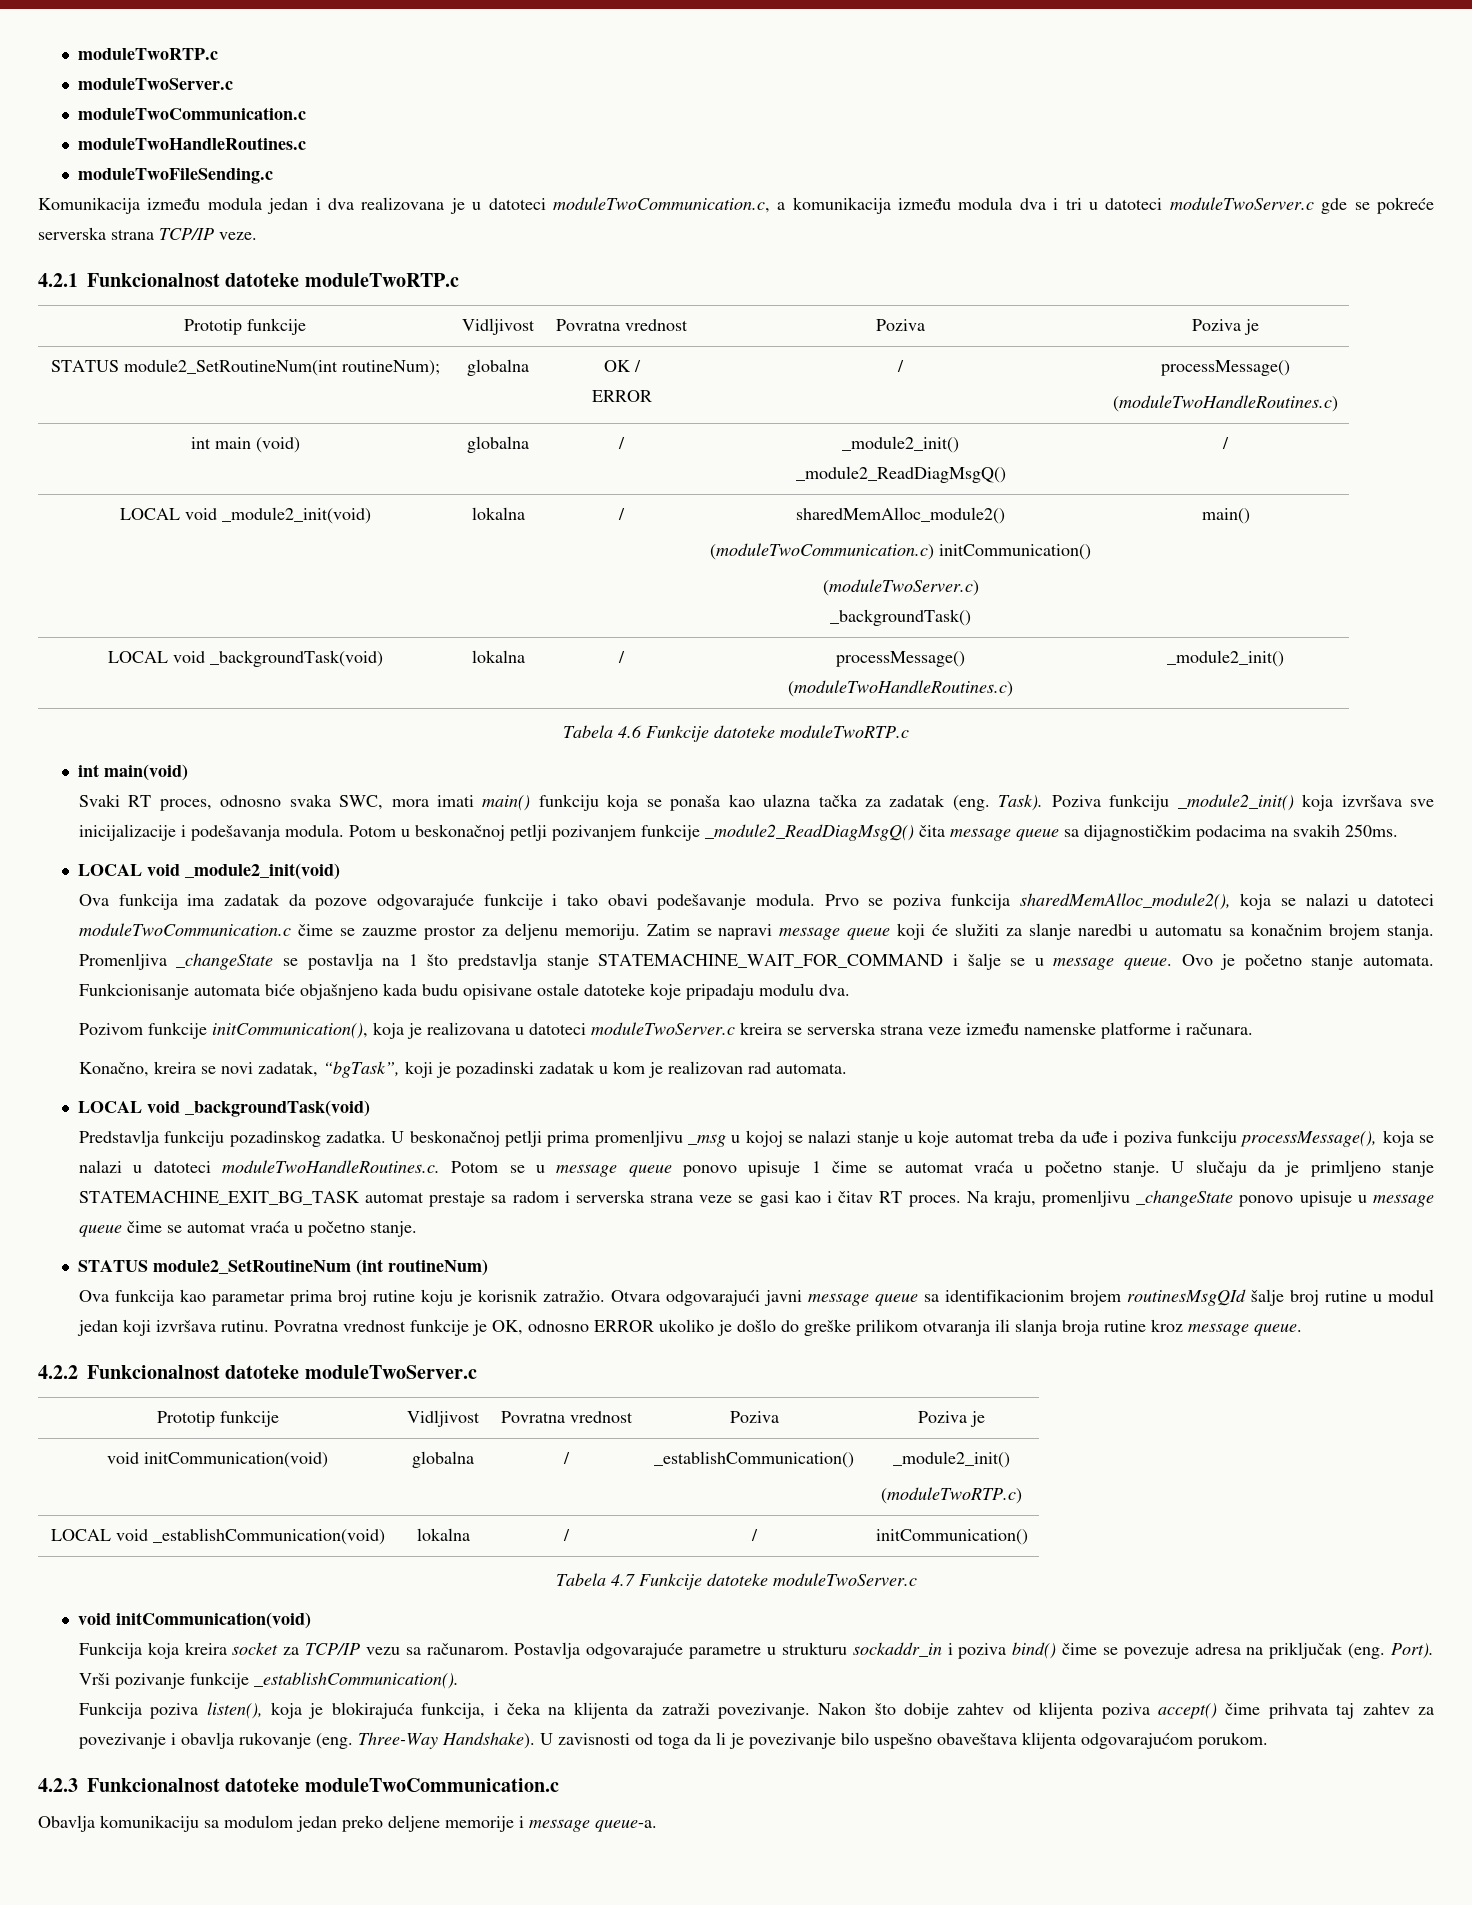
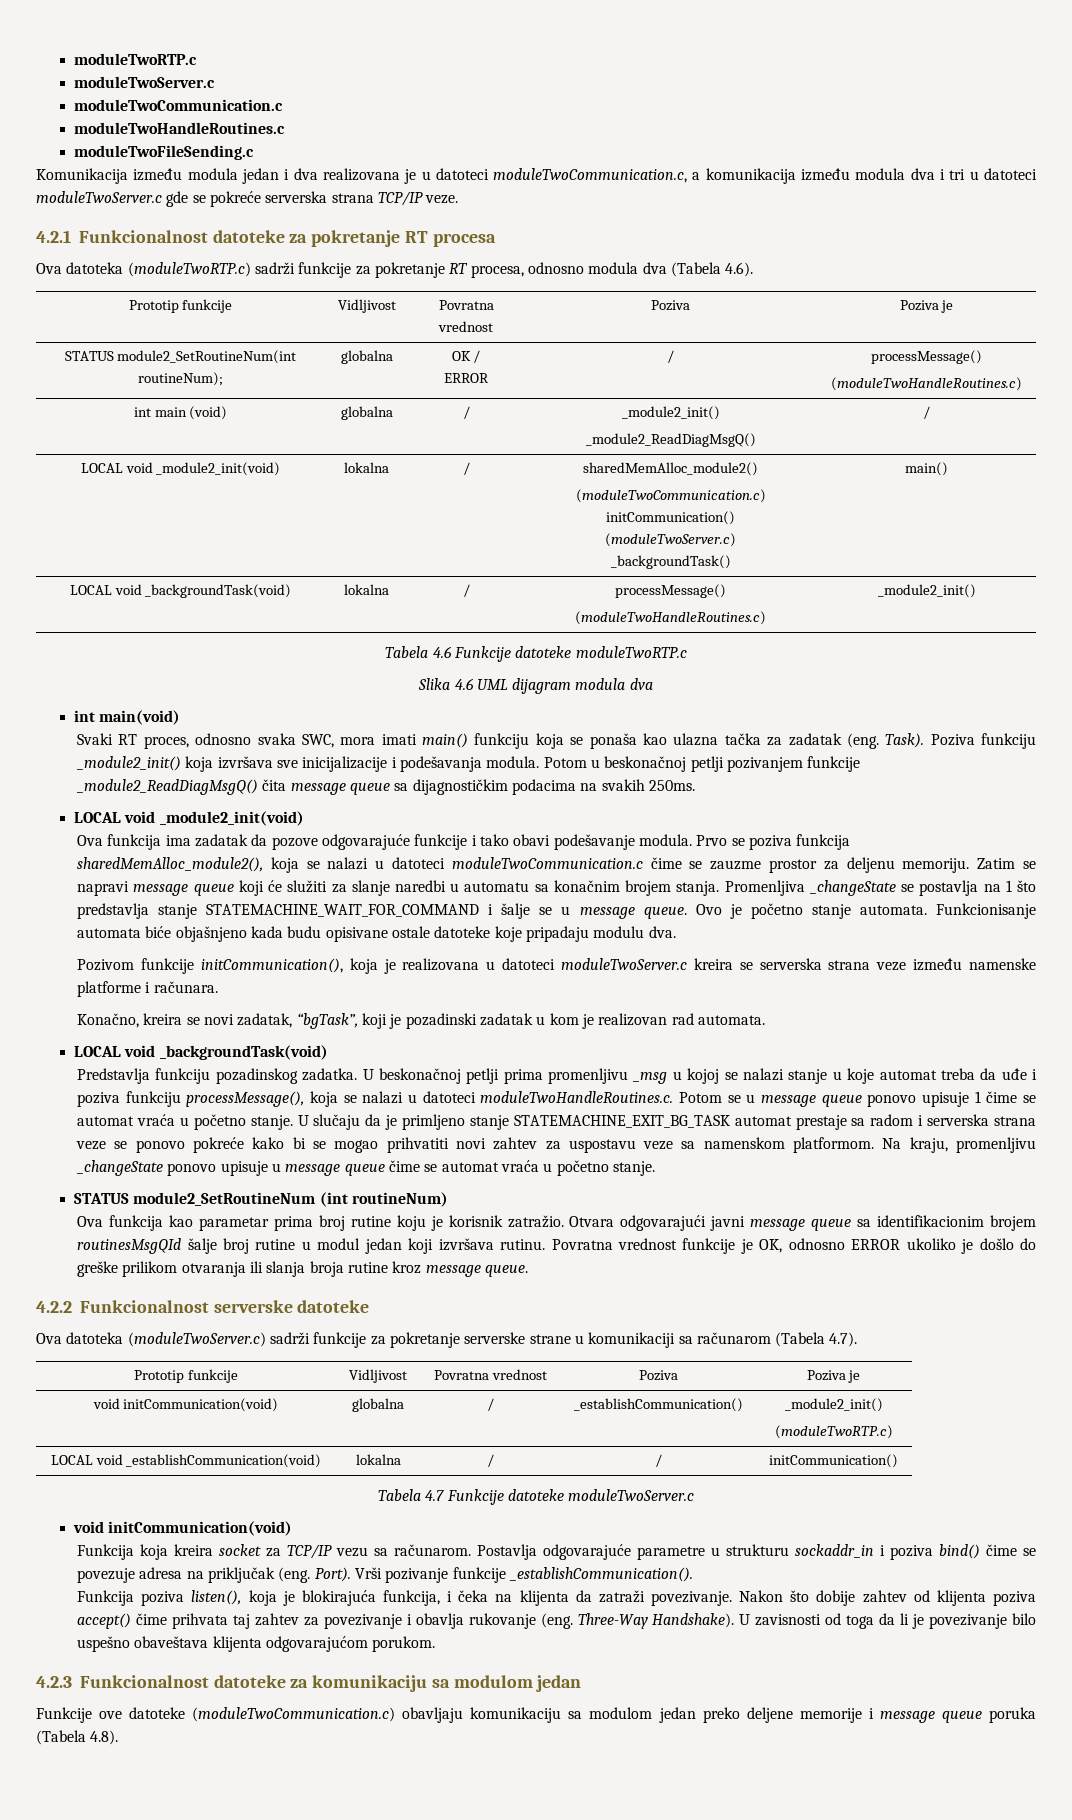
- 4.2.1 Funkcionalnost datoteke moduleTwoRTP.c
+ 4.2.1 Funkcionalnost datoteke za pokretanje RT procesa
+ Ova datoteka (moduleTwoRTP.c) sadrži funkcije za pokretanje RT procesa, odnosno modula dva (Tabela 4.6).
+ Slika 4.6 UML dijagram modula dva
- U slučaju da je primljeno stanje STATEMACHINE_EXIT_BG_TASK automat prestaje sa radom i serverska strana veze se gasi kao i čitav RT proces.
+ U slučaju da je primljeno stanje STATEMACHINE_EXIT_BG_TASK automat prestaje sa radom i serverska strana veze se ponovo pokreće kako bi se mogao prihvatiti novi zahtev za uspostavu veze sa namenskom platformom.
- 4.2.2 Funkcionalnost datoteke moduleTwoServer.c
+ 4.2.2 Funkcionalnost serverske datoteke
+ Ova datoteka (moduleTwoServer.c) sadrži funkcije za pokretanje serverske strane u komunikaciji sa računarom (Tabela 4.7).
- 4.2.3 Funkcionalnost datoteke moduleTwoCommunication.c
- Obavlja komunikaciju sa modulom jedan preko deljene memorije i message queue-a.
+ 4.2.3 Funkcionalnost datoteke za komunikaciju sa modulom jedan
+ Funkcije ove datoteke (moduleTwoCommunication.c) obavljaju komunikaciju sa modulom jedan preko deljene memorije i message queue poruka (Tabela 4.8).

